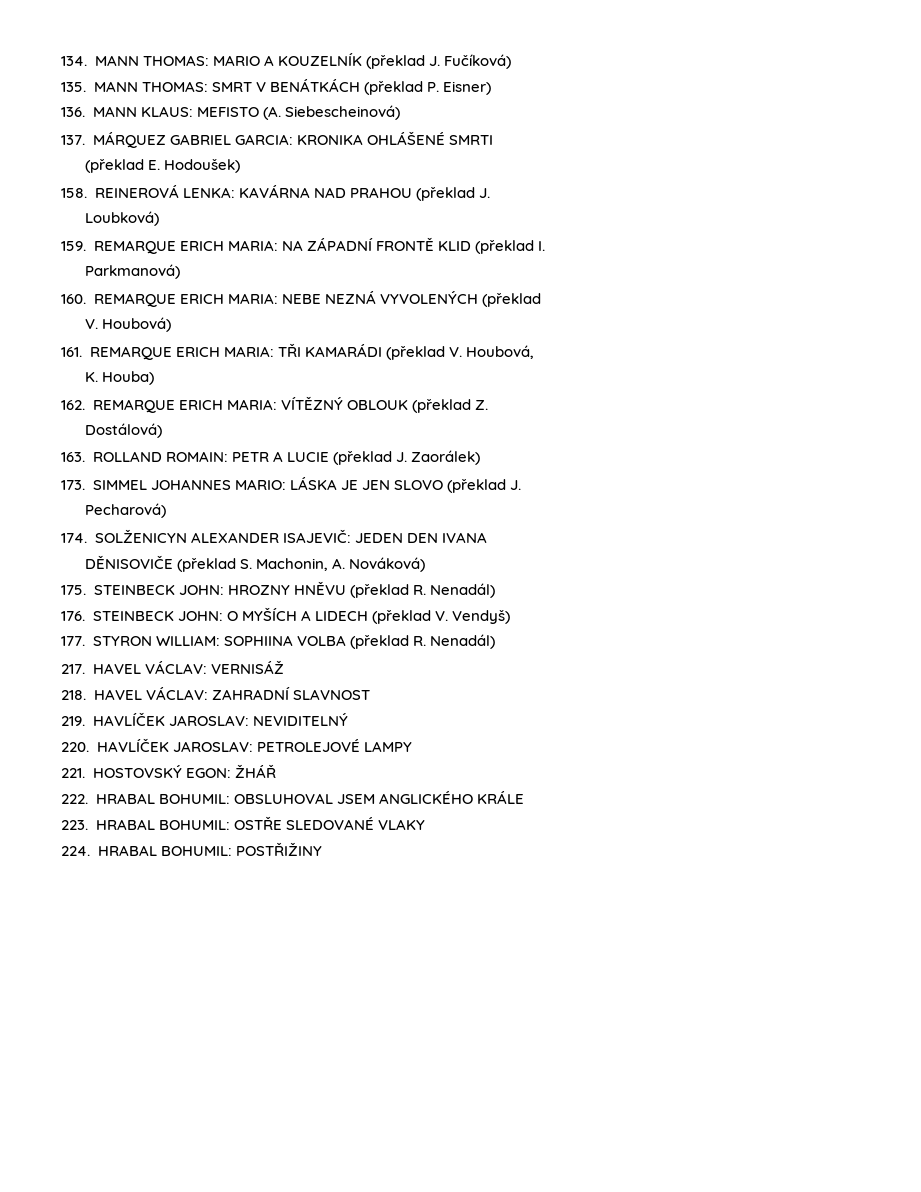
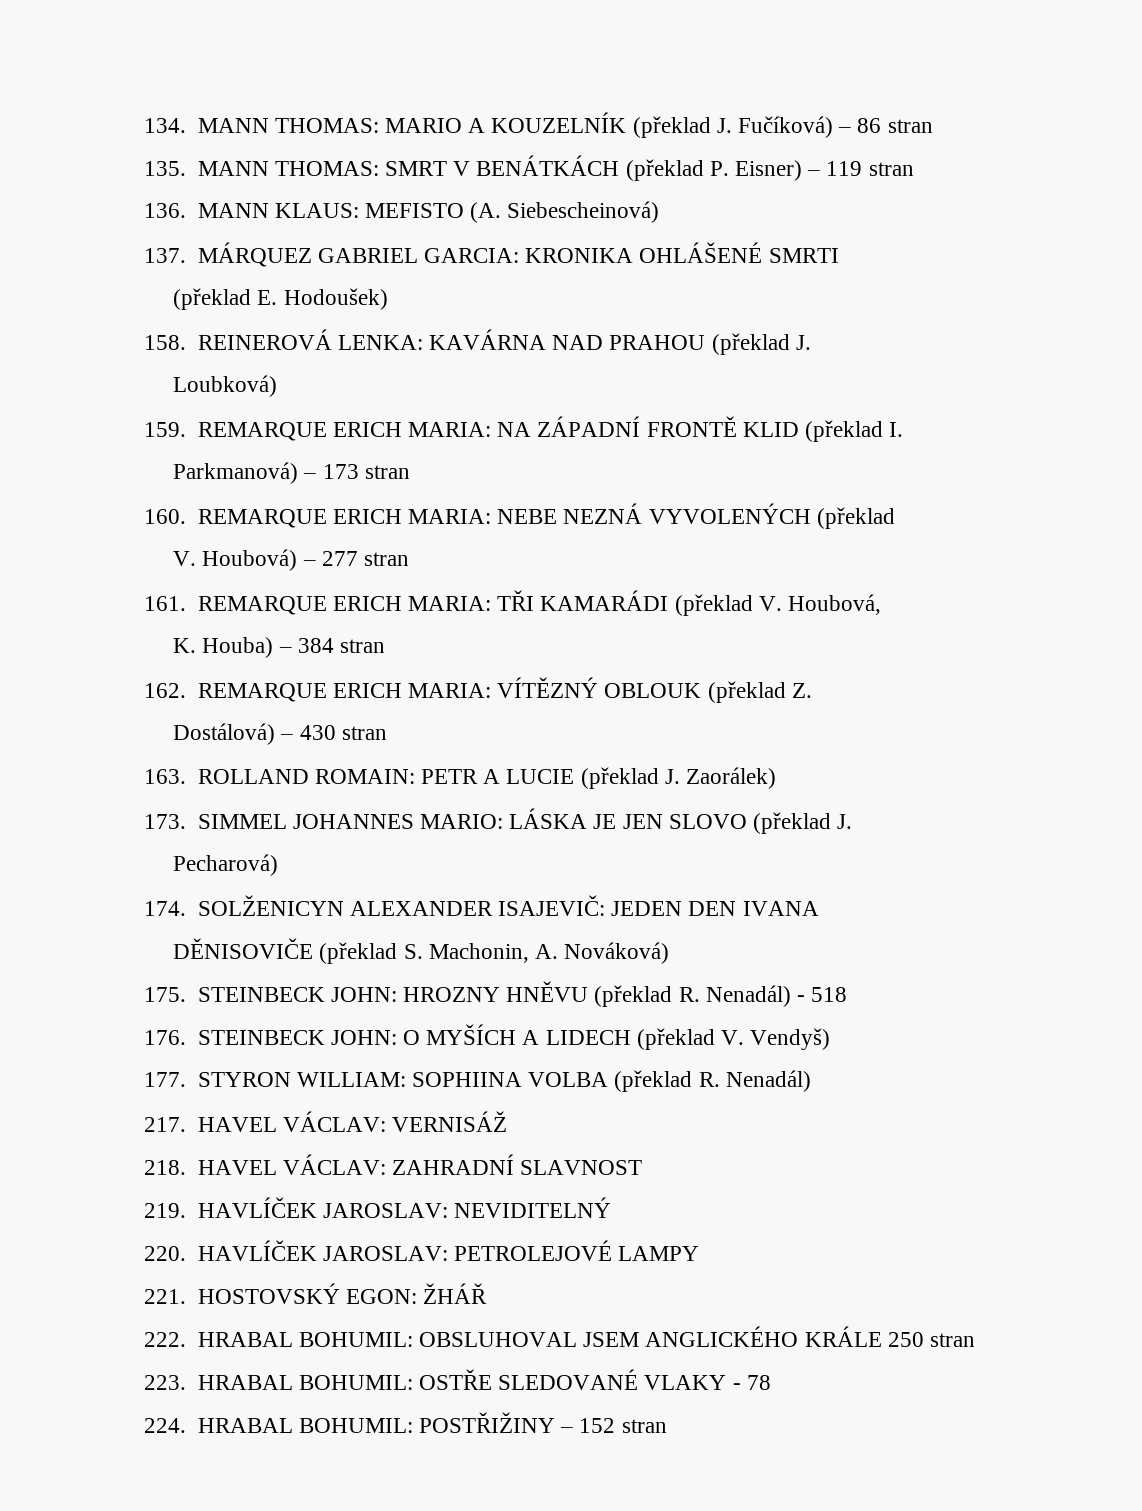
- 134. MANN THOMAS: MARIO A KOUZELNÍK (překlad J. Fučíková)
+ 134. MANN THOMAS: MARIO A KOUZELNÍK (překlad J. Fučíková) – 86 stran
- 135. MANN THOMAS: SMRT V BENÁTKÁCH (překlad P. Eisner)
+ 135. MANN THOMAS: SMRT V BENÁTKÁCH (překlad P. Eisner) – 119 stran
- Parkmanová)
+ Parkmanová) – 173 stran
- V. Houbová)
+ V. Houbová) – 277 stran
- K. Houba)
+ K. Houba) – 384 stran
- Dostálová)
+ Dostálová) – 430 stran
- 175. STEINBECK JOHN: HROZNY HNĚVU (překlad R. Nenadál)
+ 175. STEINBECK JOHN: HROZNY HNĚVU (překlad R. Nenadál) - 518
- 222. HRABAL BOHUMIL: OBSLUHOVAL JSEM ANGLICKÉHO KRÁLE
+ 222. HRABAL BOHUMIL: OBSLUHOVAL JSEM ANGLICKÉHO KRÁLE 250 stran
- 223. HRABAL BOHUMIL: OSTŘE SLEDOVANÉ VLAKY
+ 223. HRABAL BOHUMIL: OSTŘE SLEDOVANÉ VLAKY - 78
- 224. HRABAL BOHUMIL: POSTŘIŽINY
+ 224. HRABAL BOHUMIL: POSTŘIŽINY – 152 stran

